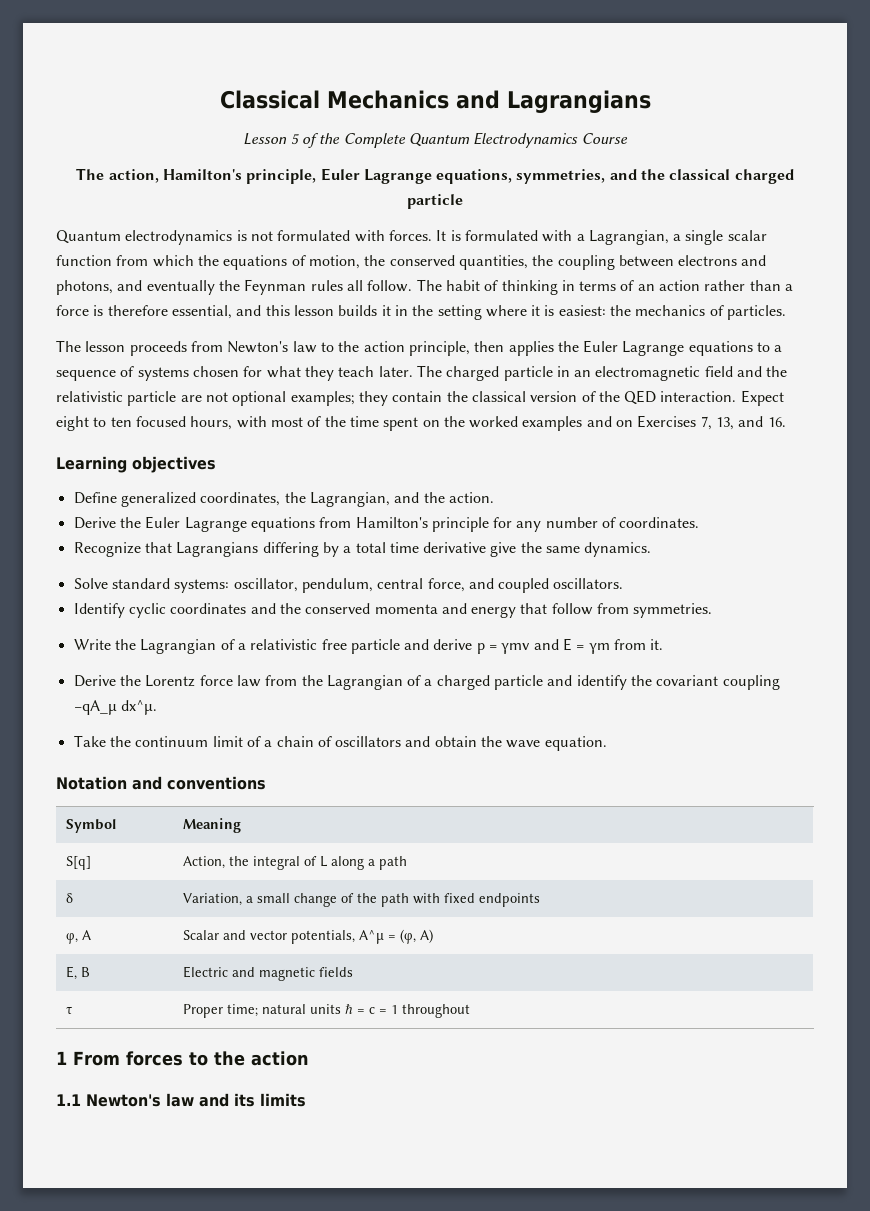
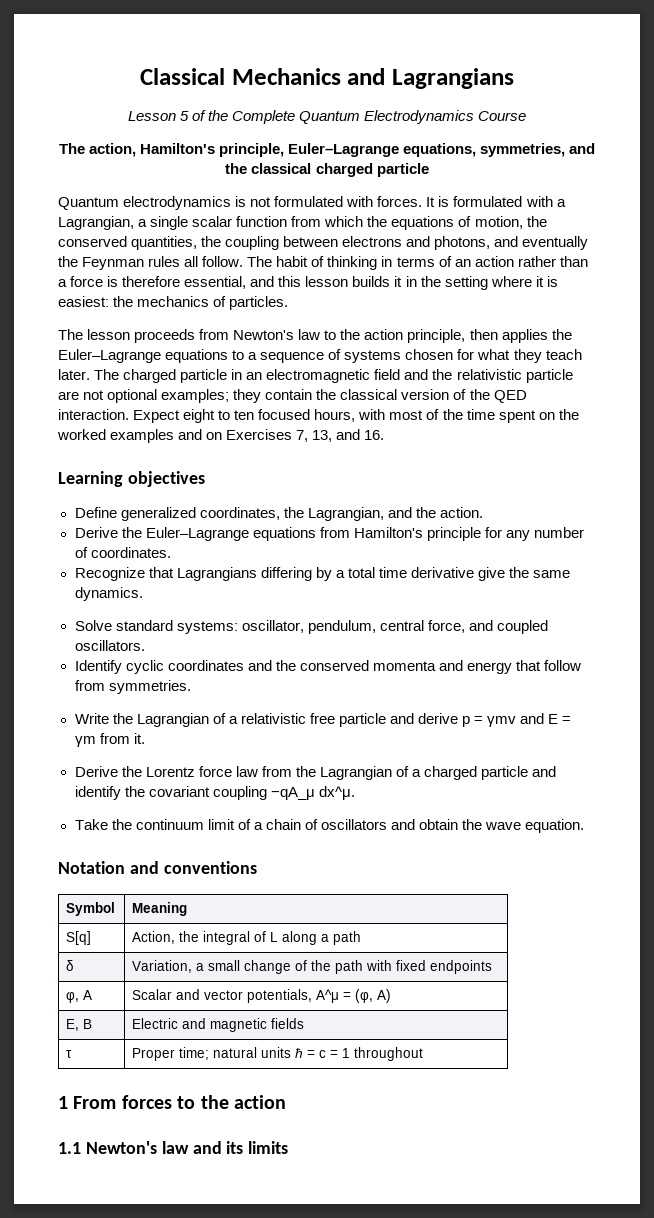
- The action, Hamilton's principle, Euler Lagrange equations, symmetries, and the classical charged particle
+ The action, Hamilton's principle, Euler–Lagrange equations, symmetries, and the classical charged particle
- The lesson proceeds from Newton's law to the action principle, then applies the Euler Lagrange equations to a sequence of systems chosen for what they teach later.
+ The lesson proceeds from Newton's law to the action principle, then applies the Euler–Lagrange equations to a sequence of systems chosen for what they teach later.
- Derive the Euler Lagrange equations from Hamilton's principle for any number of coordinates.
+ Derive the Euler–Lagrange equations from Hamilton's principle for any number of coordinates.

